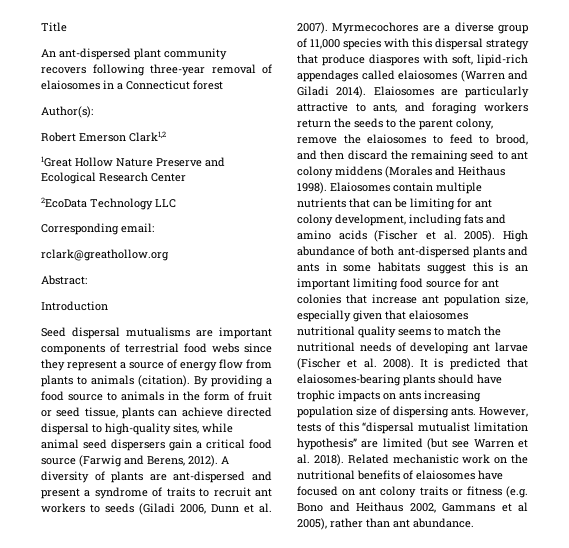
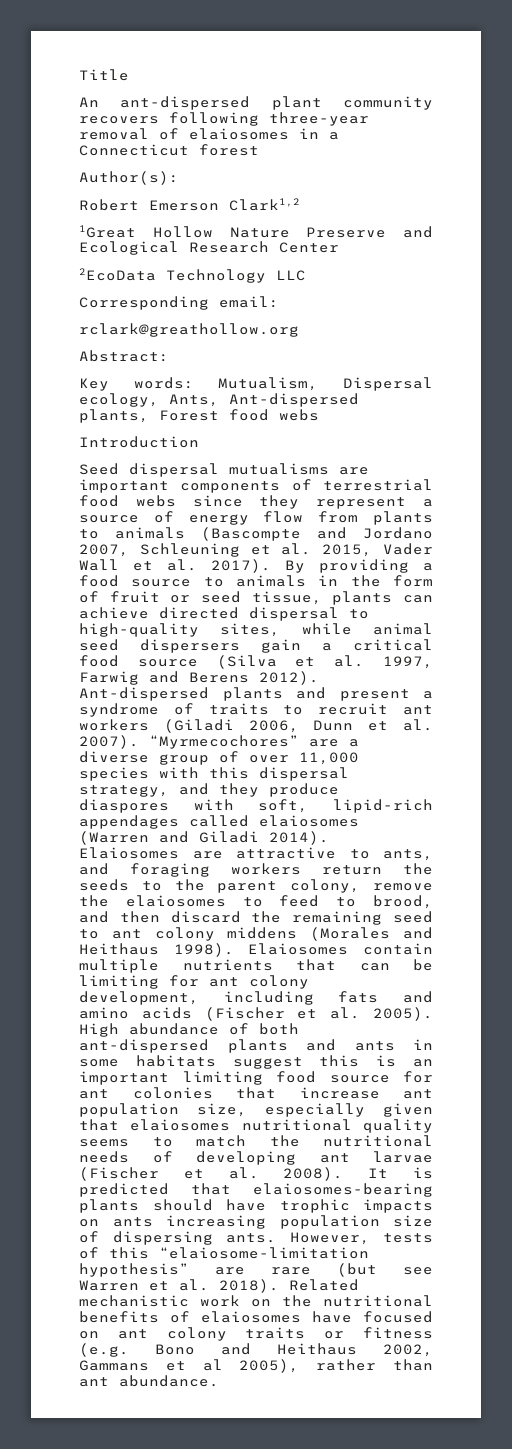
+ Key words: Mutualism, Dispersal ecology, Ants, Ant-dispersed plants, Forest food webs
- Seed dispersal mutualisms are important components of terrestrial food webs since they represent a source of energy flow from plants to animals (citation).
+ Seed dispersal mutualisms are important components of terrestrial food webs since they represent a source of energy flow from plants to animals (Bascompte and Jordano 2007, Schleuning et al. 2015, Vader Wall et al. 2017).
- By providing a food source to animals in the form of fruit or seed tissue, plants can achieve directed dispersal to high-quality sites, while animal seed dispersers gain a critical food source (Farwig and Berens, 2012). A diversity of plants are ant-dispersed and present a syndrome of traits to recruit ant workers to seeds (Giladi 2006, Dunn et al. 2007).
+ By providing a food source to animals in the form of fruit or seed tissue, plants can achieve directed dispersal to high-quality sites, while animal seed dispersers gain a critical food source (Silva et al. 1997, Farwig and Berens 2012). Ant-dispersed plants and present a syndrome of traits to recruit ant workers (Giladi 2006, Dunn et al. 2007).
- Myrmecochores are a diverse group of 11,000 species with this dispersal strategy that produce diaspores with soft, lipid-rich appendages called elaiosomes (Warren and Giladi 2014).
+ “Myrmecochores” are a diverse group of over 11,000 species with this dispersal strategy, and they produce diaspores with soft, lipid-rich appendages called elaiosomes (Warren and Giladi 2014).
- Elaiosomes are particularly attractive to ants, and foraging workers return the seeds to the parent colony, remove the elaiosomes to feed to brood, and then discard the remaining seed to ant colony middens (Morales and Heithaus 1998).
+ Elaiosomes are attractive to ants, and foraging workers return the seeds to the parent colony, remove the elaiosomes to feed to brood, and then discard the remaining seed to ant colony middens (Morales and Heithaus 1998).
- However, tests of this “dispersal mutualist limitation hypothesis” are limited (but see Warren et al. 2018).
+ However, tests of this “elaiosome-limitation hypothesis” are rare (but see Warren et al. 2018).

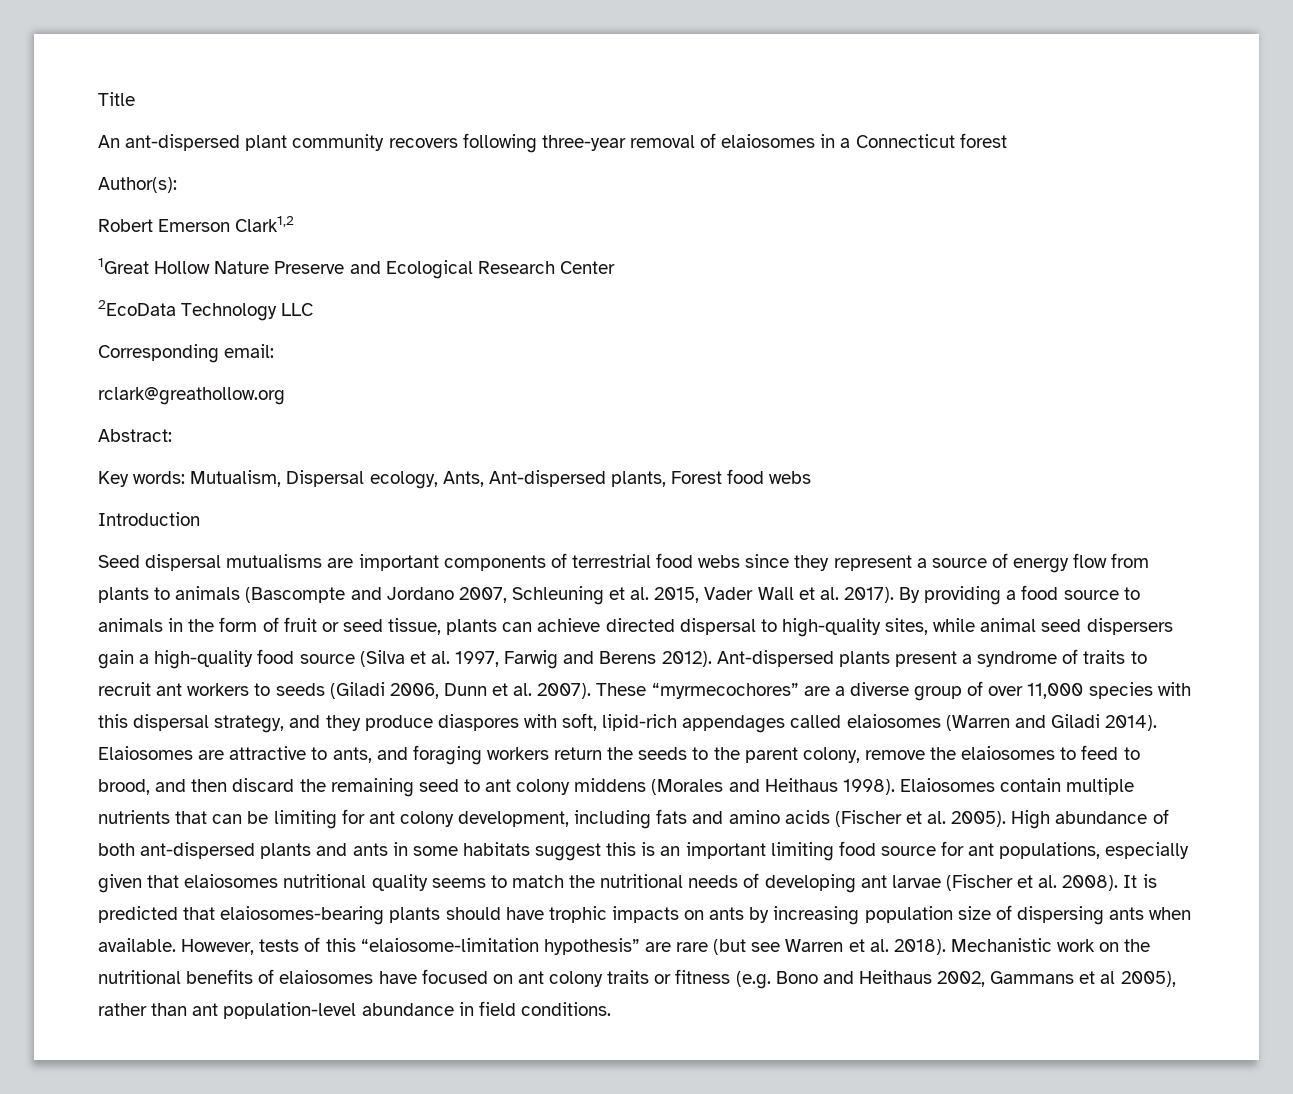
- By providing a food source to animals in the form of fruit or seed tissue, plants can achieve directed dispersal to high-quality sites, while animal seed dispersers gain a critical food source (Silva et al. 1997, Farwig and Berens 2012).
+ By providing a food source to animals in the form of fruit or seed tissue, plants can achieve directed dispersal to high-quality sites, while animal seed dispersers gain a high-quality food source (Silva et al. 1997, Farwig and Berens 2012).
- Ant-dispersed plants and present a syndrome of traits to recruit ant workers (Giladi 2006, Dunn et al. 2007).
+ Ant-dispersed plants present a syndrome of traits to recruit ant workers to seeds (Giladi 2006, Dunn et al. 2007).
- “Myrmecochores” are a diverse group of over 11,000 species with this dispersal strategy, and they produce diaspores with soft, lipid-rich appendages called elaiosomes (Warren and Giladi 2014).
+ These “myrmecochores” are a diverse group of over 11,000 species with this dispersal strategy, and they produce diaspores with soft, lipid-rich appendages called elaiosomes (Warren and Giladi 2014).
- High abundance of both ant-dispersed plants and ants in some habitats suggest this is an important limiting food source for ant colonies that increase ant population size, especially given that elaiosomes nutritional quality seems to match the nutritional needs of developing ant larvae (Fischer et al. 2008).
+ High abundance of both ant-dispersed plants and ants in some habitats suggest this is an important limiting food source for ant populations, especially given that elaiosomes nutritional quality seems to match the nutritional needs of developing ant larvae (Fischer et al. 2008).
- It is predicted that elaiosomes-bearing plants should have trophic impacts on ants increasing population size of dispersing ants.
+ It is predicted that elaiosomes-bearing plants should have trophic impacts on ants by increasing population size of dispersing ants when available.
- Related mechanistic work on the nutritional benefits of elaiosomes have focused on ant colony traits or fitness (e.g. Bono and Heithaus 2002, Gammans et al 2005), rather than ant abundance.
+ Mechanistic work on the nutritional benefits of elaiosomes have focused on ant colony traits or fitness (e.g. Bono and Heithaus 2002, Gammans et al 2005), rather than ant population-level abundance in field conditions.

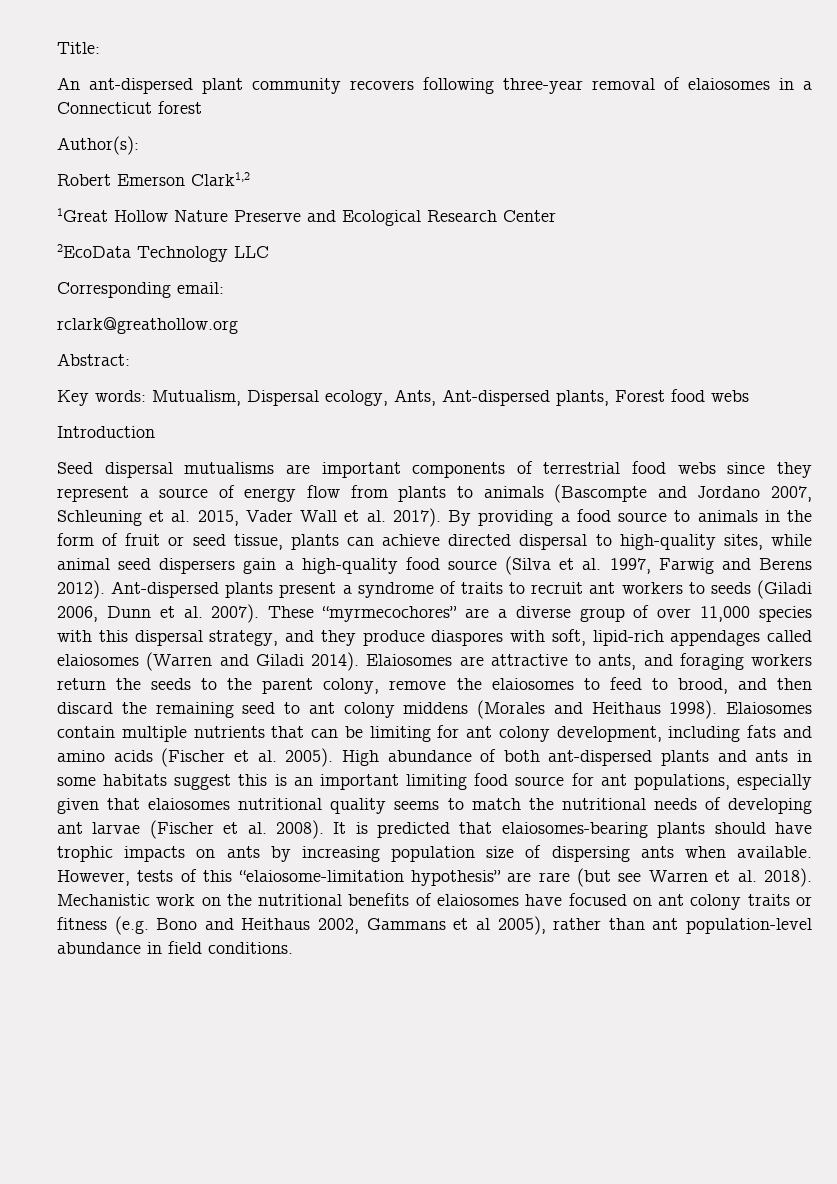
- Title
+ Title:

